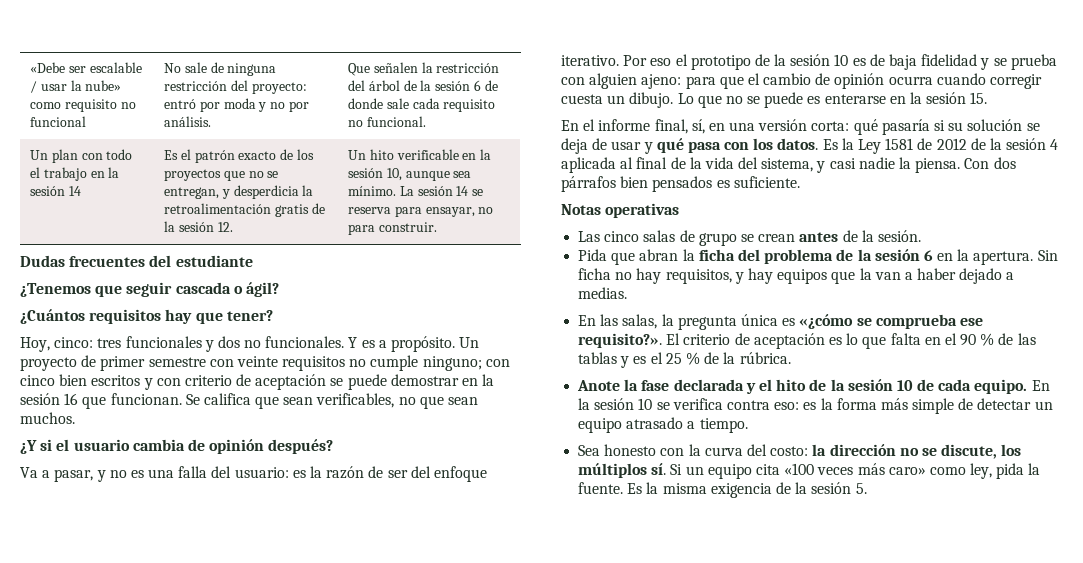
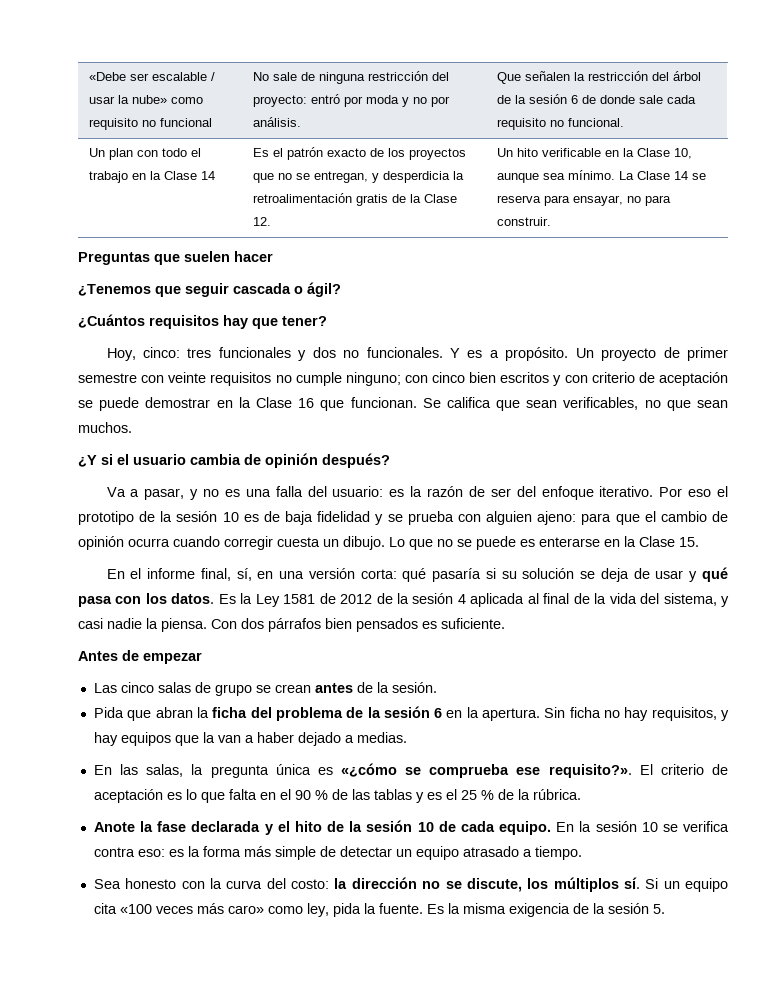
- Un plan con todo el trabajo en la sesión 14
+ Un plan con todo el trabajo en la Clase 14
- Es el patrón exacto de los proyectos que no se entregan, y desperdicia la retroalimentación gratis de la sesión 12.
+ Es el patrón exacto de los proyectos que no se entregan, y desperdicia la retroalimentación gratis de la Clase 12.
- Un hito verificable en la sesión 10, aunque sea mínimo.
+ Un hito verificable en la Clase 10, aunque sea mínimo.
- La sesión 14 se reserva para ensayar, no para construir.
+ La Clase 14 se reserva para ensayar, no para construir.
- Dudas frecuentes del estudiante
+ Preguntas que suelen hacer
- Un proyecto de primer semestre con veinte requisitos no cumple ninguno; con cinco bien escritos y con criterio de aceptación se puede demostrar en la sesión 16 que funcionan.
+ Un proyecto de primer semestre con veinte requisitos no cumple ninguno; con cinco bien escritos y con criterio de aceptación se puede demostrar en la Clase 16 que funcionan.
- Lo que no se puede es enterarse en la sesión 15.
+ Lo que no se puede es enterarse en la Clase 15.
- Notas operativas
+ Antes de empezar

